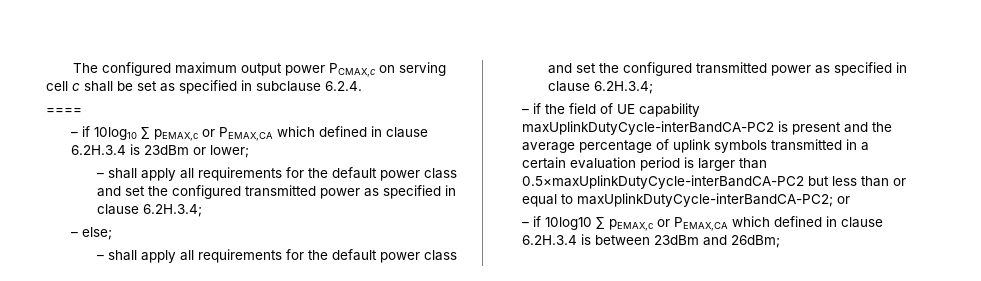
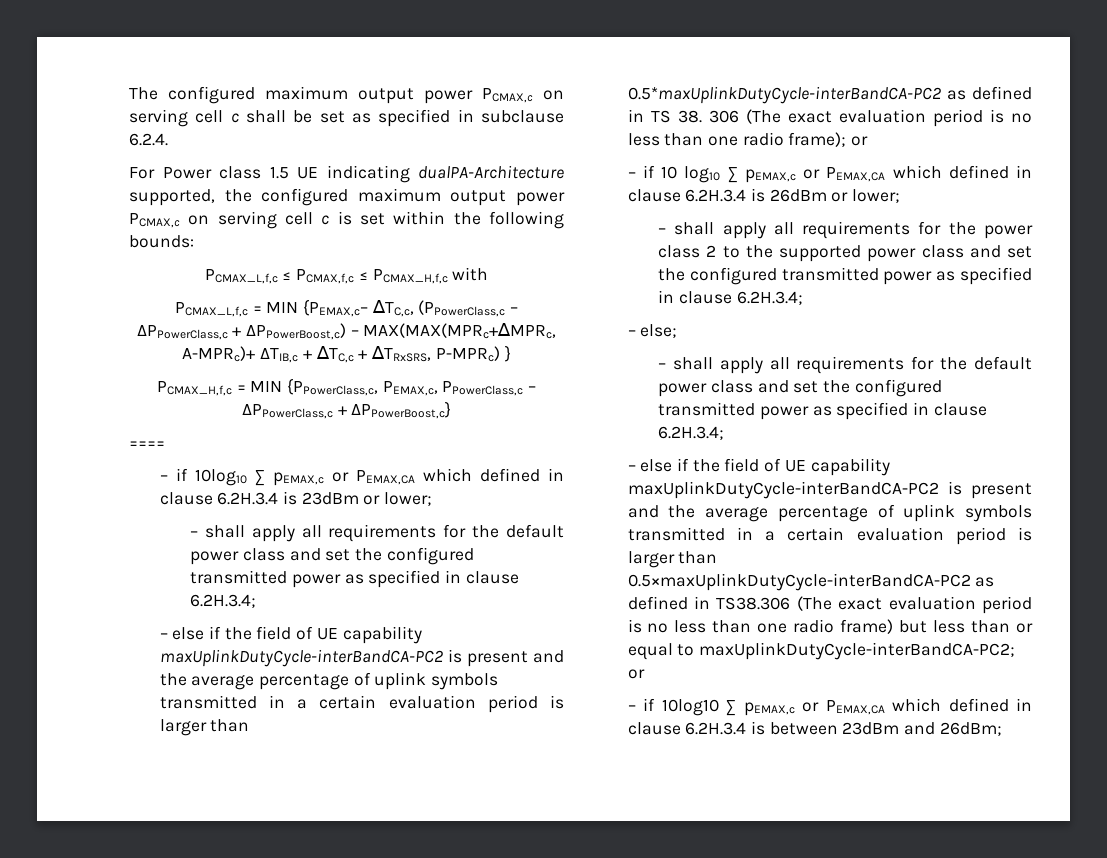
+ For Power class 1.5 UE indicating dualPA-Architecture supported, the configured maximum output power PCMAX,c on serving cell c is set within the following bounds:
+ PCMAX_L,f,c ≤ PCMAX,f,c ≤ PCMAX_H,f,c with
+ PCMAX_L,f,c = MIN {PEMAX,c– ∆TC,c, (PPowerClass,c – ΔPPowerClass,c + ΔPPowerBoost,c) – MAX(MAX(MPRc+∆MPRc, A-MPRc)+ ΔTIB,c + ∆TC,c + ∆TRxSRS, P-MPRc) }
+ PCMAX_H,f,c = MIN {PPowerClass,c, PEMAX,c, PPowerClass,c – ΔPPowerClass,c + ΔPPowerBoost,c}
+ – else if the field of UE capability maxUplinkDutyCycle-interBandCA-PC2 is present and the average percentage of uplink symbols transmitted in a certain evaluation period is larger than 0.5*maxUplinkDutyCycle-interBandCA-PC2 as defined in TS 38. 306 (The exact evaluation period is no less than one radio frame); or
+ – if 10 log10 ∑ pEMAX,c or PEMAX,CA which defined in clause 6.2H.3.4 is 26dBm or lower;
+ – shall apply all requirements for the power class 2 to the supported power class and set the configured transmitted power as specified in clause 6.2H.3.4;
- – if the field of UE capability maxUplinkDutyCycle-interBandCA-PC2 is present and the average percentage of uplink symbols transmitted in a certain evaluation period is larger than 0.5×maxUplinkDutyCycle-interBandCA-PC2 but less than or equal to maxUplinkDutyCycle-interBandCA-PC2; or
+ – else if the field of UE capability maxUplinkDutyCycle-interBandCA-PC2 is present and the average percentage of uplink symbols transmitted in a certain evaluation period is larger than 0.5×maxUplinkDutyCycle-interBandCA-PC2 as defined in TS38.306 (The exact evaluation period is no less than one radio frame) but less than or equal to maxUplinkDutyCycle-interBandCA-PC2; or

